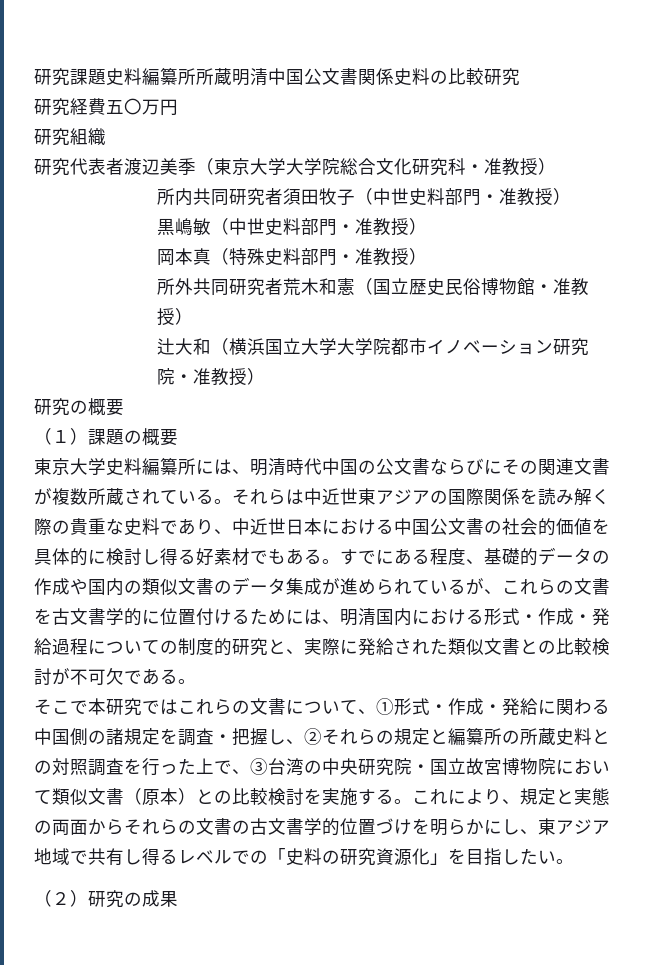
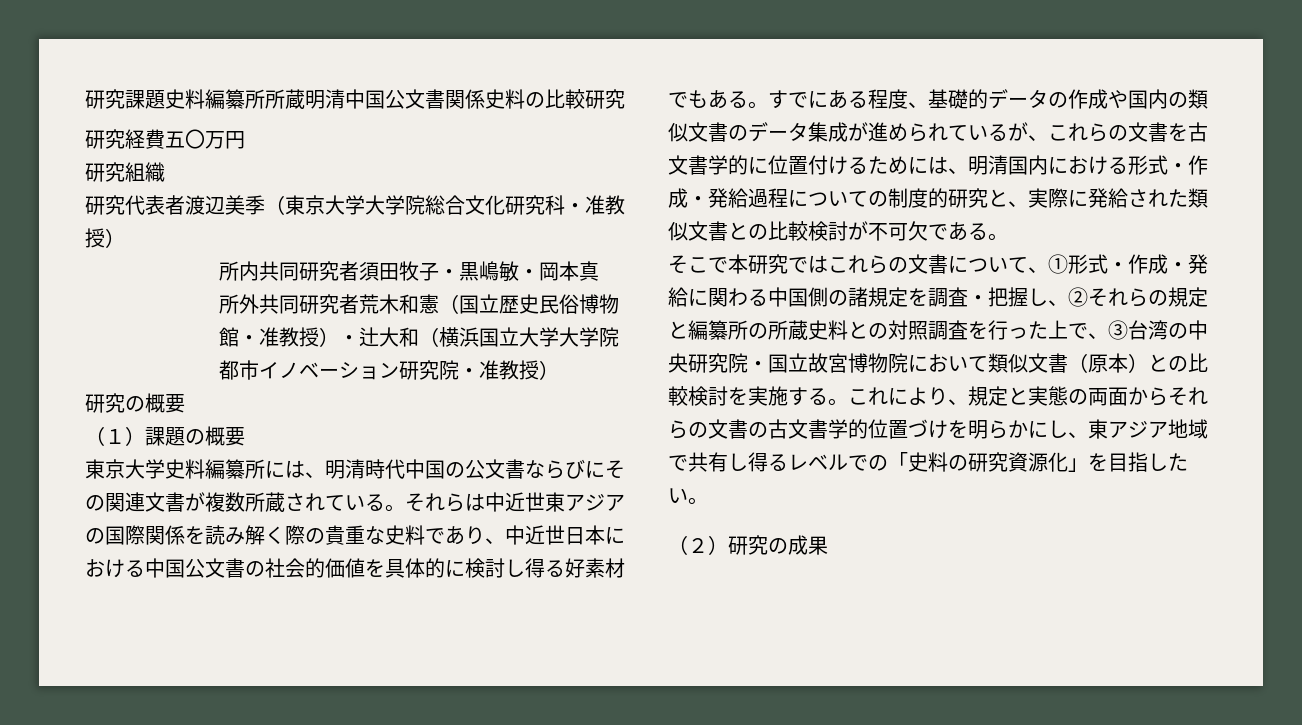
- 所内共同研究者須田牧子（中世史料部門・准教授）
- 黒嶋敏（中世史料部門・准教授）
- 岡本真（特殊史料部門・准教授）
+ 所内共同研究者須田牧子・黒嶋敏・岡本真
- 所外共同研究者荒木和憲（国立歴史民俗博物館・准教授）
- 辻大和（横浜国立大学大学院都市イノベーション研究院・准教授）
+ 所外共同研究者荒木和憲（国立歴史民俗博物館・准教授）・辻大和（横浜国立大学大学院都市イノベーション研究院・准教授）

